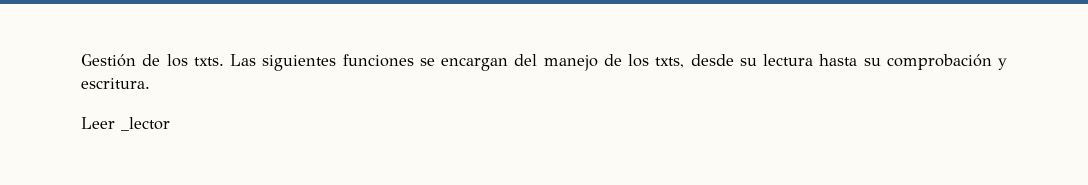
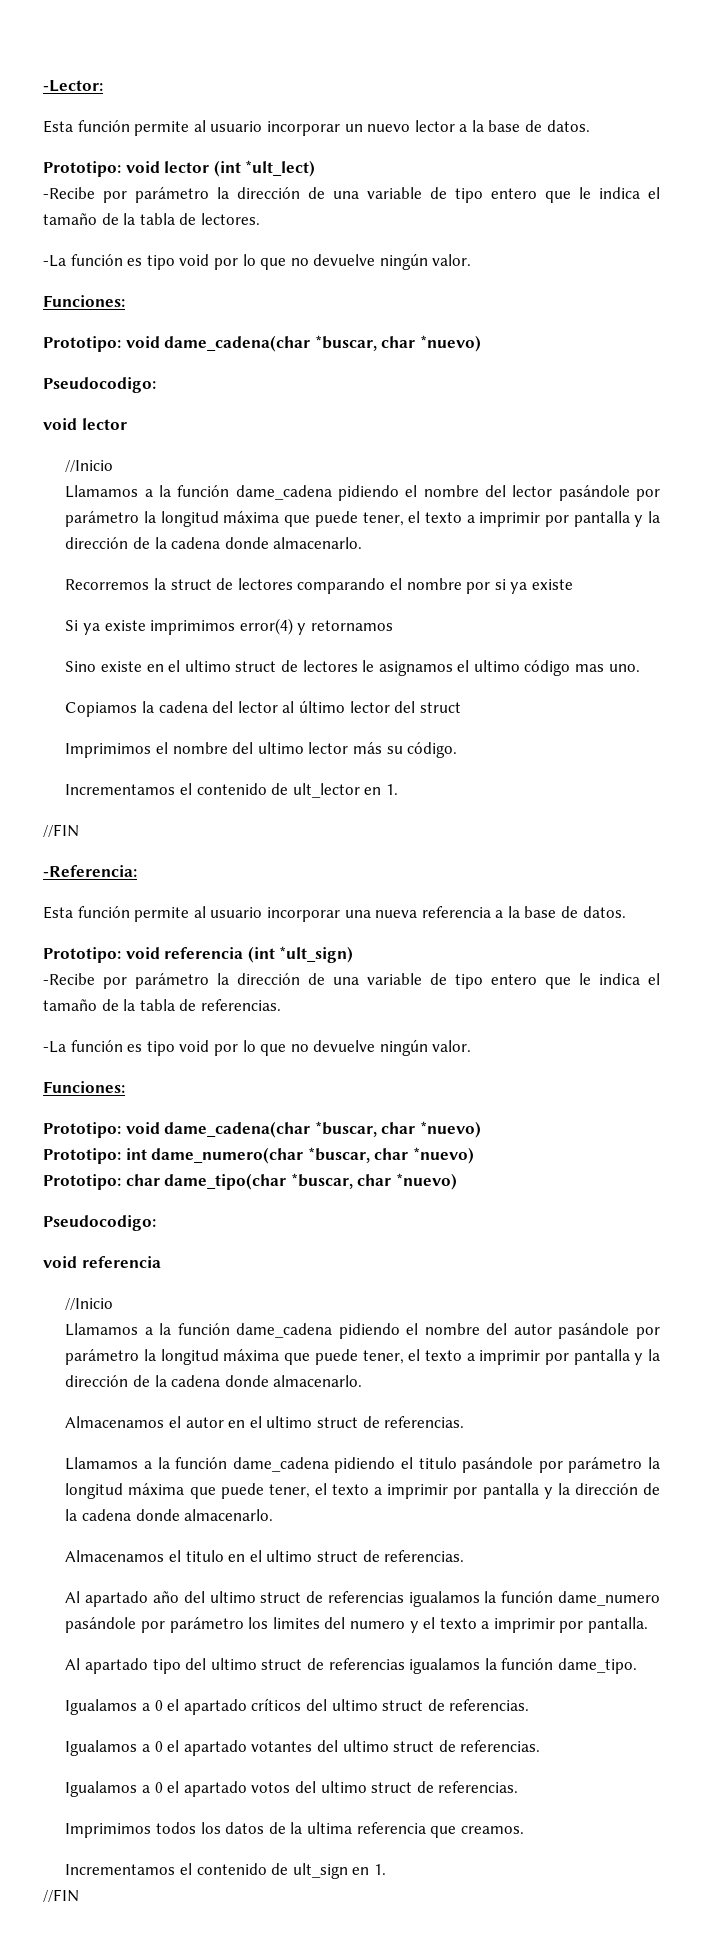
- Gestión de los txts. Las siguientes funciones se encargan del manejo de los txts, desde su lectura hasta su comprobación y escritura.
- Leer _lector
+ -Lector:
+ Esta función permite al usuario incorporar un nuevo lector a la base de datos.
+ Prototipo: void lector (int *ult_lect)
+ -Recibe por parámetro la dirección de una variable de tipo entero que le indica el tamaño de la tabla de lectores.
+ -La función es tipo void por lo que no devuelve ningún valor.
+ Funciones:
+ Prototipo: void dame_cadena(char *buscar, char *nuevo)
+ Pseudocodigo:
+ void lector
+ //Inicio
+ Llamamos a la función dame_cadena pidiendo el nombre del lector pasándole por parámetro la longitud máxima que puede tener, el texto a imprimir por pantalla y la dirección de la cadena donde almacenarlo.
+ Recorremos la struct de lectores comparando el nombre por si ya existe
+ Si ya existe imprimimos error(4) y retornamos
+ Sino existe en el ultimo struct de lectores le asignamos el ultimo código mas uno.
+ Copiamos la cadena del lector al último lector del struct
+ Imprimimos el nombre del ultimo lector más su código.
+ Incrementamos el contenido de ult_lector en 1.
+ //FIN
+ -Referencia:
+ Esta función permite al usuario incorporar una nueva referencia a la base de datos.
+ Prototipo: void referencia (int *ult_sign)
+ -Recibe por parámetro la dirección de una variable de tipo entero que le indica el tamaño de la tabla de referencias.
+ -La función es tipo void por lo que no devuelve ningún valor.
+ Funciones:
+ Prototipo: void dame_cadena(char *buscar, char *nuevo)
+ Prototipo: int dame_numero(char *buscar, char *nuevo)
+ Prototipo: char dame_tipo(char *buscar, char *nuevo)
+ Pseudocodigo:
+ void referencia
+ //Inicio
+ Llamamos a la función dame_cadena pidiendo el nombre del autor pasándole por parámetro la longitud máxima que puede tener, el texto a imprimir por pantalla y la dirección de la cadena donde almacenarlo.
+ Almacenamos el autor en el ultimo struct de referencias.
+ Llamamos a la función dame_cadena pidiendo el titulo pasándole por parámetro la longitud máxima que puede tener, el texto a imprimir por pantalla y la dirección de la cadena donde almacenarlo.
+ Almacenamos el titulo en el ultimo struct de referencias.
+ Al apartado año del ultimo struct de referencias igualamos la función dame_numero pasándole por parámetro los limites del numero y el texto a imprimir por pantalla.
+ Al apartado tipo del ultimo struct de referencias igualamos la función dame_tipo.
+ Igualamos a 0 el apartado críticos del ultimo struct de referencias.
+ Igualamos a 0 el apartado votantes del ultimo struct de referencias.
+ Igualamos a 0 el apartado votos del ultimo struct de referencias.
+ Imprimimos todos los datos de la ultima referencia que creamos.
+ Incrementamos el contenido de ult_sign en 1.
+ //FIN

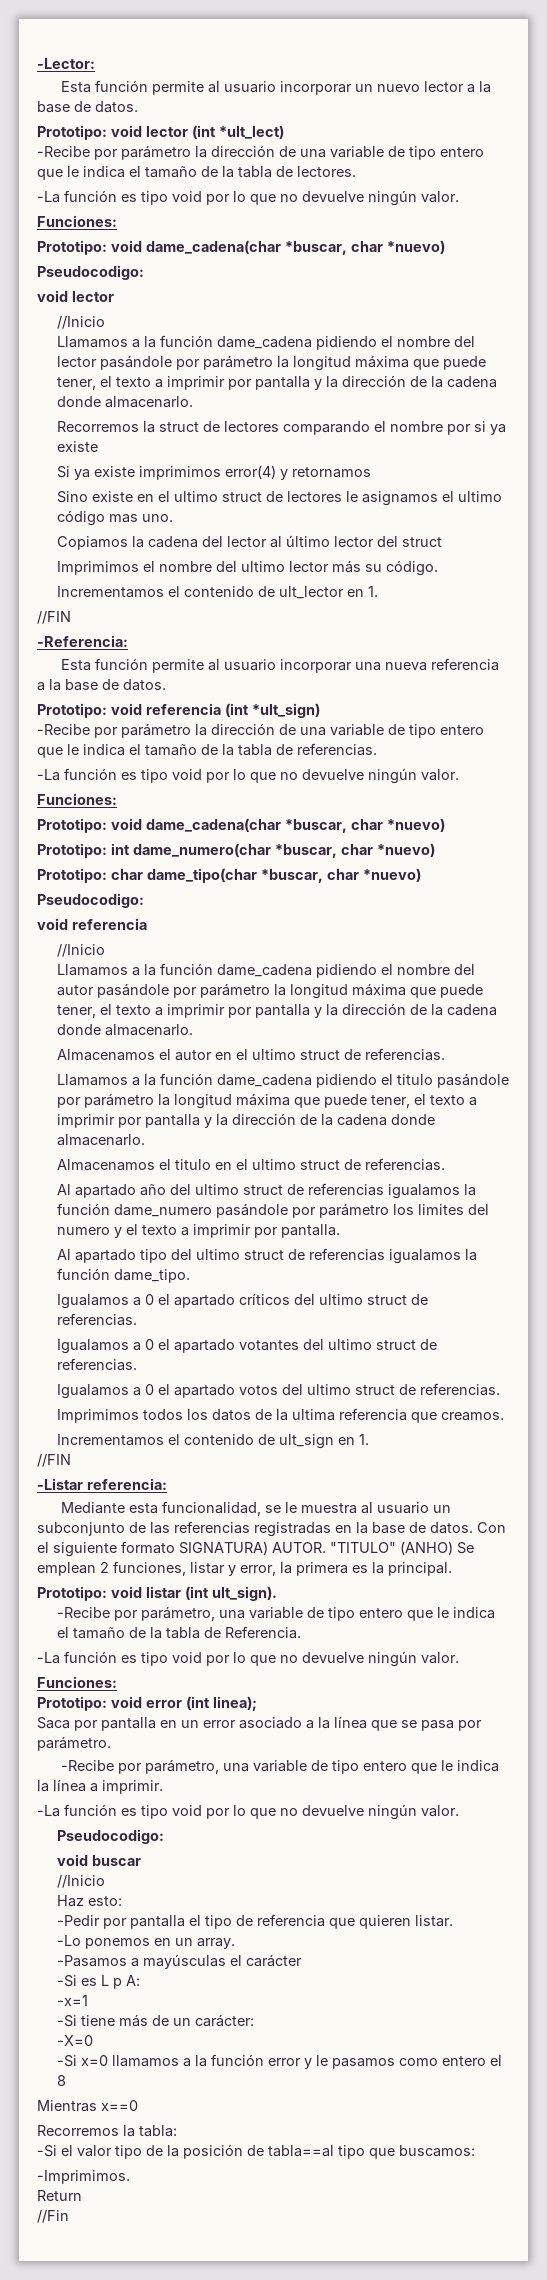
+ -Listar referencia:
+ Mediante esta funcionalidad, se le muestra al usuario un subconjunto de las referencias registradas en la base de datos. Con el siguiente formato SIGNATURA) AUTOR. "TITULO" (ANHO) Se emplean 2 funciones, listar y error, la primera es la principal.
+ Prototipo: void listar (int ult_sign).
+ -Recibe por parámetro, una variable de tipo entero que le indica el tamaño de la tabla de Referencia.
+ -La función es tipo void por lo que no devuelve ningún valor.
+ Funciones:
+ Prototipo: void error (int linea);
+ Saca por pantalla en un error asociado a la línea que se pasa por parámetro.
+ -Recibe por parámetro, una variable de tipo entero que le indica la línea a imprimir.
+ -La función es tipo void por lo que no devuelve ningún valor.
+ Pseudocodigo:
+ void buscar
+ //Inicio
+ Haz esto:
+ -Pedir por pantalla el tipo de referencia que quieren listar.
+ -Lo ponemos en un array.
+ -Pasamos a mayúsculas el carácter
+ -Si es L p A:
+ -x=1
+ -Si tiene más de un carácter:
+ -X=0
+ -Si x=0 llamamos a la función error y le pasamos como entero el 8
+ Mientras x==0
+ Recorremos la tabla:
+ -Si el valor tipo de la posición de tabla==al tipo que buscamos:
+ -Imprimimos.
+ Return
+ //Fin

